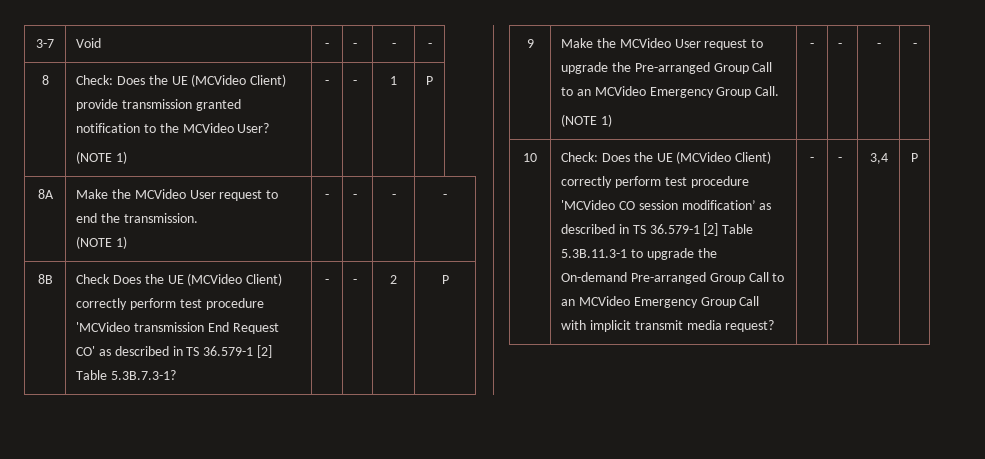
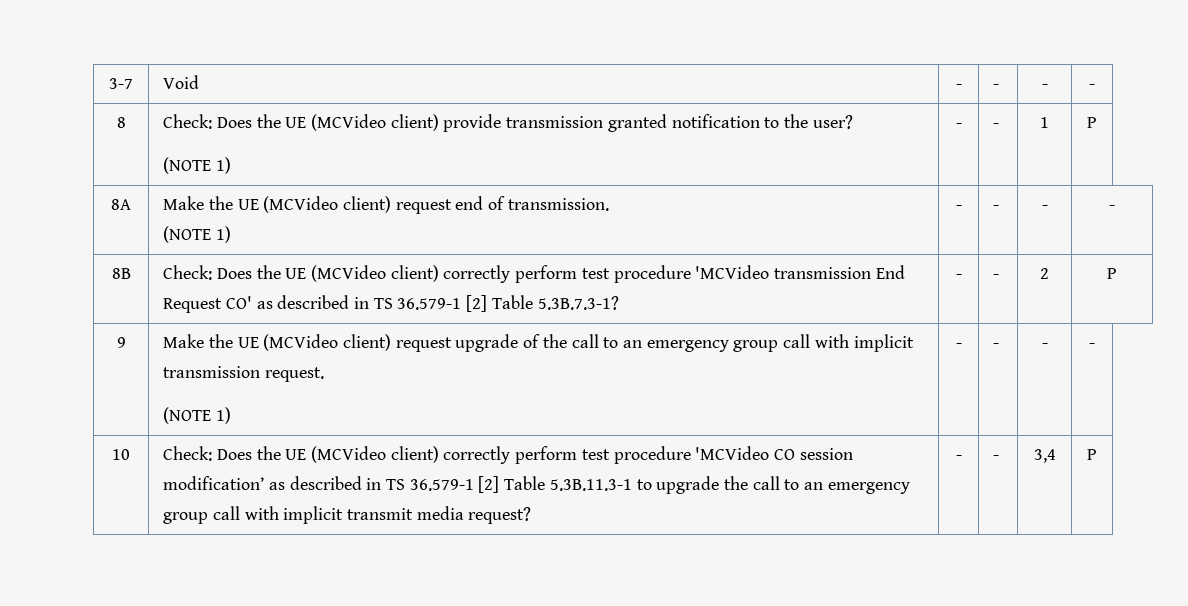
- 8 | Check: Does the UE (MCVideo Client) provide transmission granted notification to the MCVideo User?
+ 8 | Check: Does the UE (MCVideo client) provide transmission granted notification to the user?
- 8A | Make the MCVideo User request to end the transmission.
+ 8A | Make the UE (MCVideo client) request end of transmission.
- 8B | Check Does the UE (MCVideo Client) correctly perform test procedure 'MCVideo transmission End Request CO' as described in TS 36.579-1 [2] Table 5.3B.7.3-1? | - | - | 2 | P
+ 8B | Check: Does the UE (MCVideo client) correctly perform test procedure 'MCVideo transmission End Request CO' as described in TS 36.579-1 [2] Table 5.3B.7.3-1? | - | - | 2 | P
- 9 | Make the MCVideo User request to upgrade the Pre-arranged Group Call to an MCVideo Emergency Group Call.
+ 9 | Make the UE (MCVideo client) request upgrade of the call to an emergency group call with implicit transmission request.
- Check: Does the UE (MCVideo Client) correctly perform test procedure 'MCVideo CO session modification’ as described in TS 36.579-1 [2] Table 5.3B.11.3-1 to upgrade the On-demand Pre-arranged Group Call to an MCVideo Emergency Group Call with implicit transmit media request?
+ Check: Does the UE (MCVideo client) correctly perform test procedure 'MCVideo CO session modification’ as described in TS 36.579-1 [2] Table 5.3B.11.3-1 to upgrade the call to an emergency group call with implicit transmit media request?

